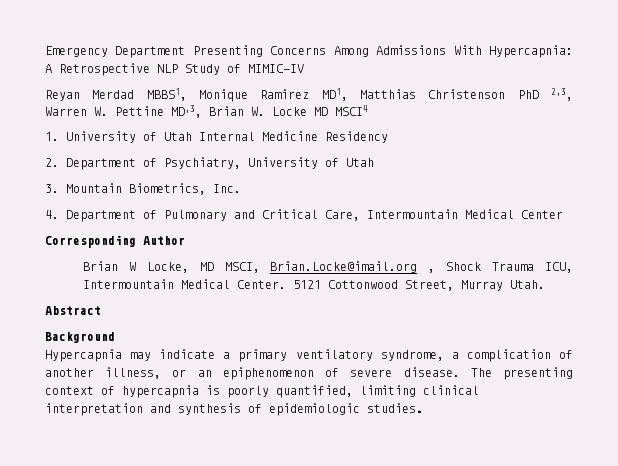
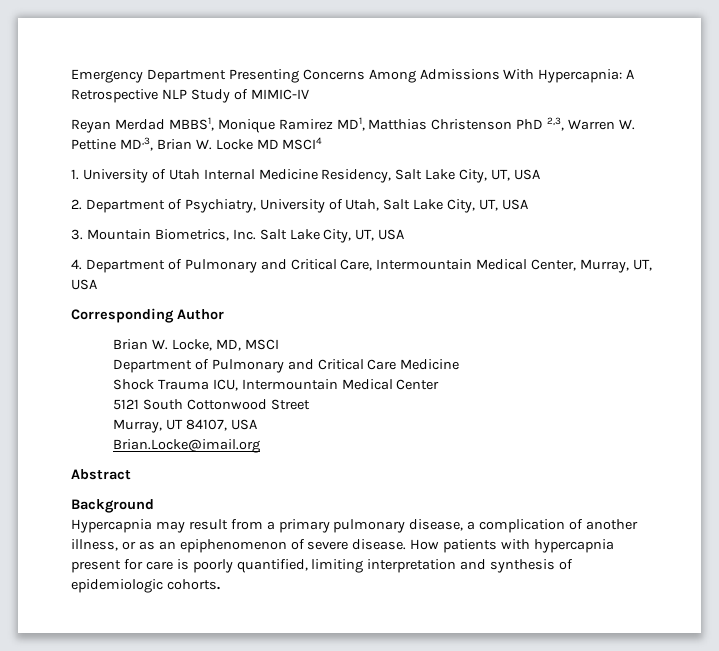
- 1. University of Utah Internal Medicine Residency
+ 1. University of Utah Internal Medicine Residency, Salt Lake City, UT, USA
- 2. Department of Psychiatry, University of Utah
+ 2. Department of Psychiatry, University of Utah, Salt Lake City, UT, USA
- 3. Mountain Biometrics, Inc.
+ 3. Mountain Biometrics, Inc. Salt Lake City, UT, USA
- 4. Department of Pulmonary and Critical Care, Intermountain Medical Center
+ 4. Department of Pulmonary and Critical Care, Intermountain Medical Center, Murray, UT, USA
- Brian W Locke, MD MSCI, Brian.Locke@imail.org , Shock Trauma ICU, Intermountain Medical Center. 5121 Cottonwood Street, Murray Utah.
+ Brian W. Locke, MD, MSCI
+ Department of Pulmonary and Critical Care Medicine
+ Shock Trauma ICU, Intermountain Medical Center
+ 5121 South Cottonwood Street
+ Murray, UT 84107, USA
+ Brian.Locke@imail.org
  Abstract
  Background
- Hypercapnia may indicate a primary ventilatory syndrome, a complication of another illness, or an epiphenomenon of severe disease.
+ Hypercapnia may result from a primary pulmonary disease, a complication of another illness, or as an epiphenomenon of severe disease.
- The presenting context of hypercapnia is poorly quantified, limiting clinical interpretation and synthesis of epidemiologic studies.
+ How patients with hypercapnia present for care is poorly quantified, limiting interpretation and synthesis of epidemiologic cohorts.

